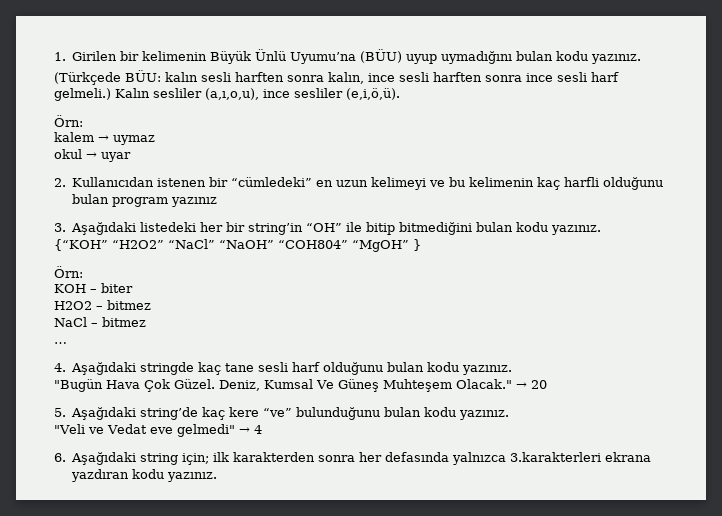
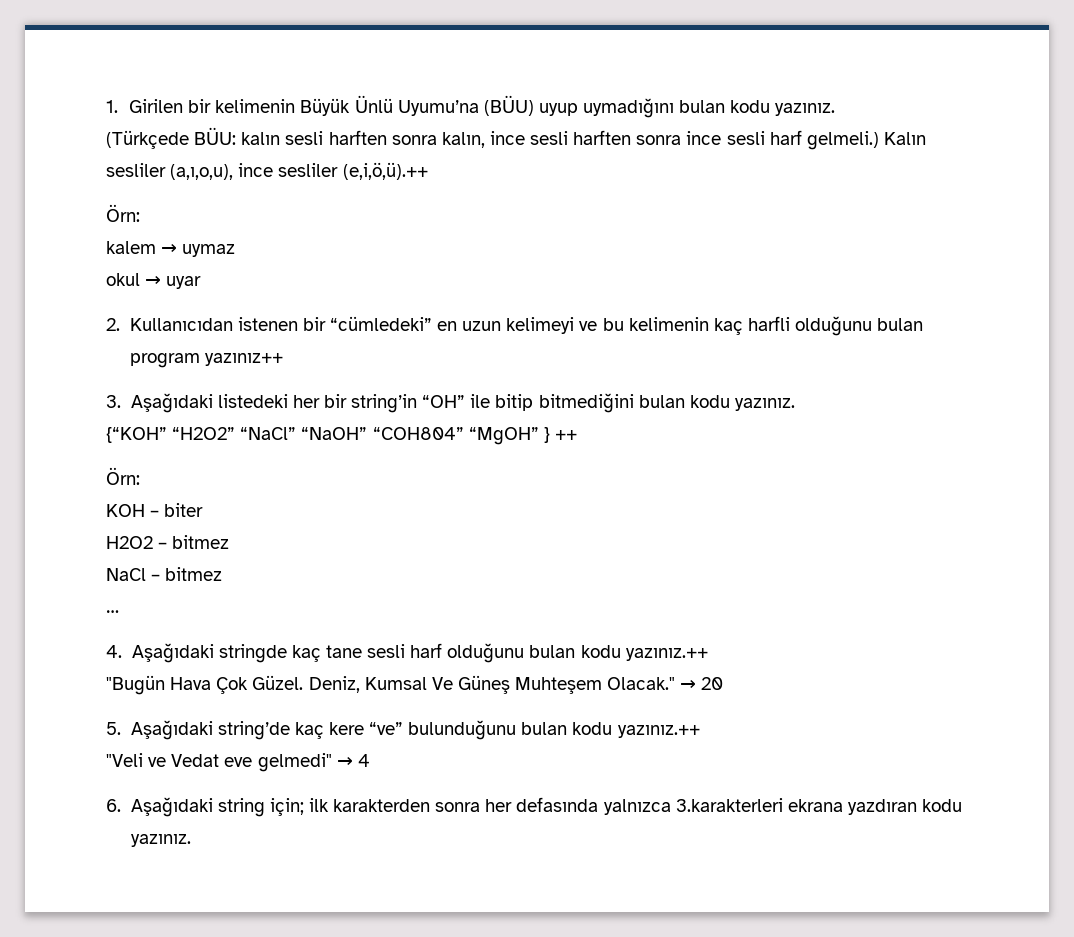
- Kalın sesliler (a,ı,o,u), ince sesliler (e,i,ö,ü).
+ Kalın sesliler (a,ı,o,u), ince sesliler (e,i,ö,ü).++
- 2. Kullanıcıdan istenen bir “cümledeki” en uzun kelimeyi ve bu kelimenin kaç harfli olduğunu bulan program yazınız
+ 2. Kullanıcıdan istenen bir “cümledeki” en uzun kelimeyi ve bu kelimenin kaç harfli olduğunu bulan program yazınız++
- {“KOH” “H2O2” “NaCl” “NaOH” “COH804” “MgOH” }
+ {“KOH” “H2O2” “NaCl” “NaOH” “COH804” “MgOH” } ++
- 4. Aşağıdaki stringde kaç tane sesli harf olduğunu bulan kodu yazınız.
+ 4. Aşağıdaki stringde kaç tane sesli harf olduğunu bulan kodu yazınız.++
- 5. Aşağıdaki string’de kaç kere “ve” bulunduğunu bulan kodu yazınız.
+ 5. Aşağıdaki string’de kaç kere “ve” bulunduğunu bulan kodu yazınız.++

